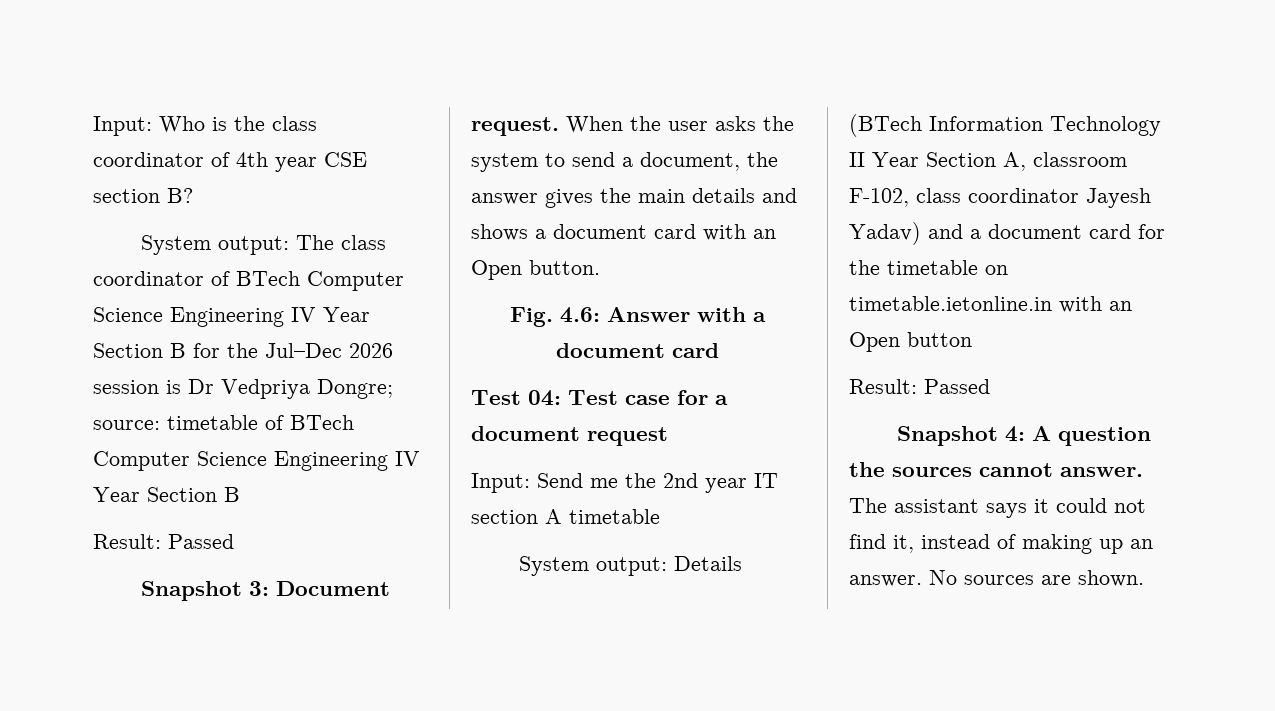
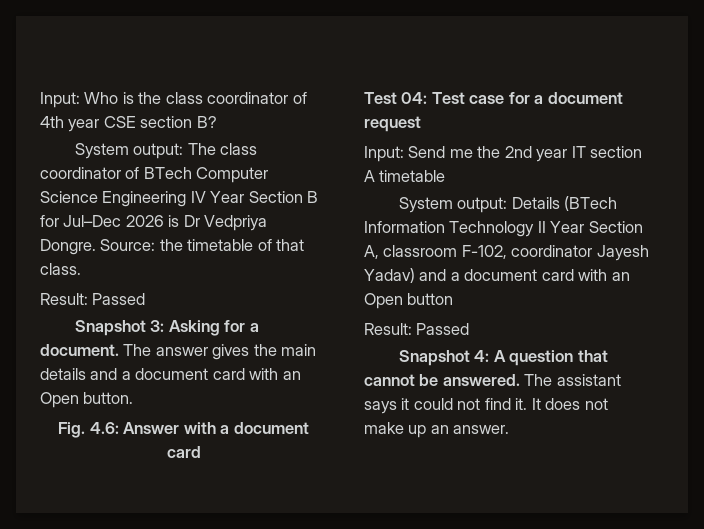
- System output: The class coordinator of BTech Computer Science Engineering IV Year Section B for the Jul–Dec 2026 session is Dr Vedpriya Dongre; source: timetable of BTech Computer Science Engineering IV Year Section B
+ System output: The class coordinator of BTech Computer Science Engineering IV Year Section B for Jul–Dec 2026 is Dr Vedpriya Dongre. Source: the timetable of that class.
  Result: Passed
- Snapshot 3: Document request. When the user asks the system to send a document, the answer gives the main details and shows a document card with an Open button.
+ Snapshot 3: Asking for a document. The answer gives the main details and a document card with an Open button.
- System output: Details (BTech Information Technology II Year Section A, classroom F-102, class coordinator Jayesh Yadav) and a document card for the timetable on timetable.ietonline.in with an Open button
+ System output: Details (BTech Information Technology II Year Section A, classroom F-102, coordinator Jayesh Yadav) and a document card with an Open button
- Snapshot 4: A question the sources cannot answer.
+ Snapshot 4: A question that cannot be answered.
- The assistant says it could not find it, instead of making up an answer. No sources are shown.
+ The assistant says it could not find it. It does not make up an answer.

